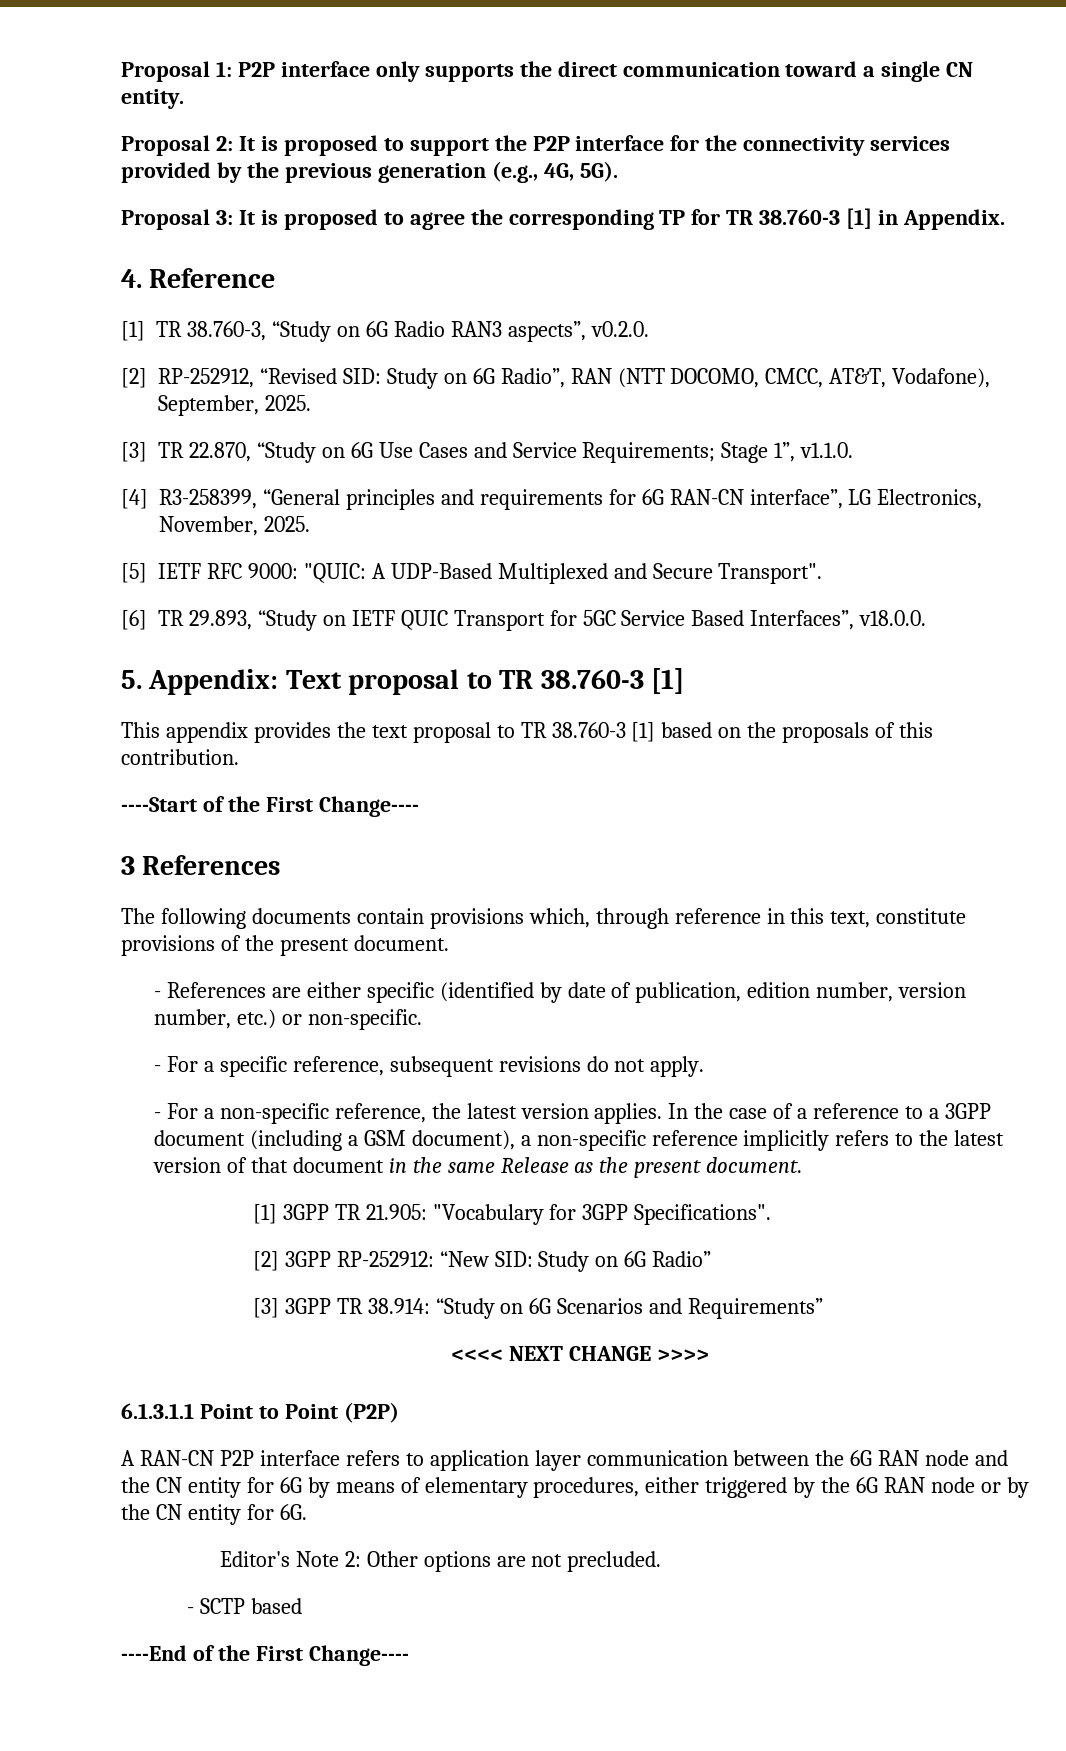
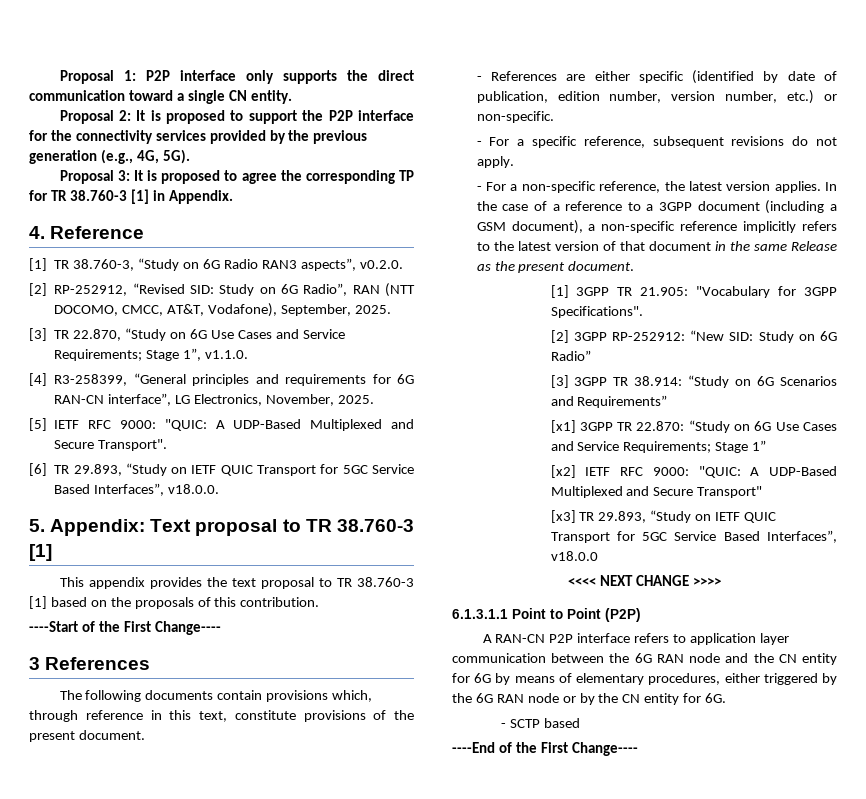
+ [x1] 3GPP TR 22.870: “Study on 6G Use Cases and Service Requirements; Stage 1”
+ [x2] IETF RFC 9000: "QUIC: A UDP-Based Multiplexed and Secure Transport"
+ [x3] TR 29.893, “Study on IETF QUIC Transport for 5GC Service Based Interfaces”, v18.0.0
- Editor's Note 2: Other options are not precluded.

